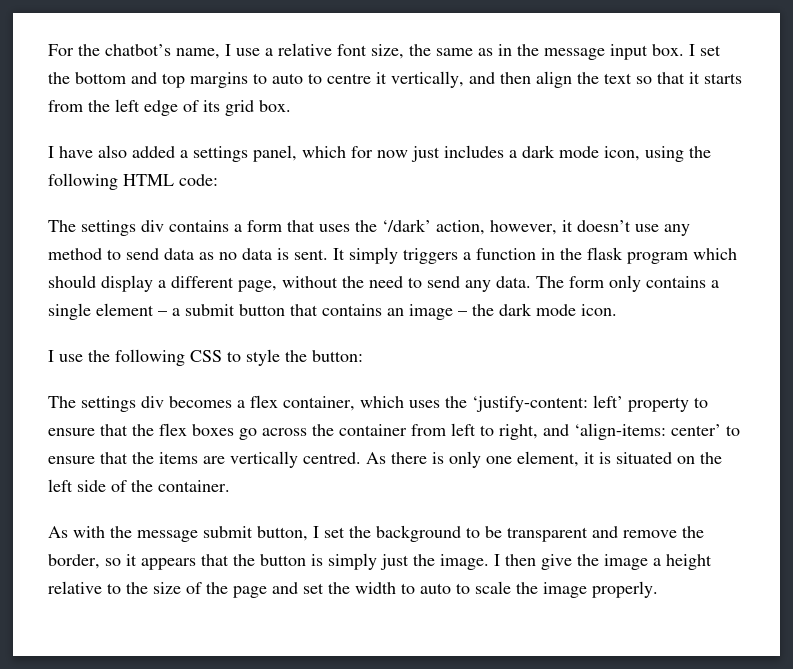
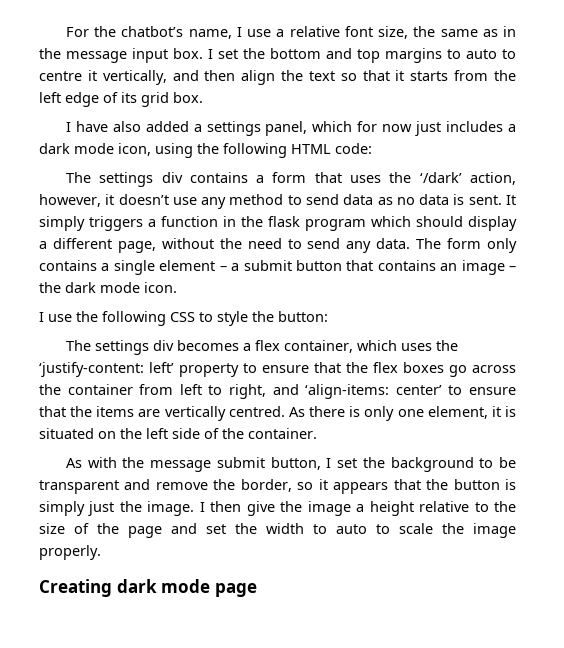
+ Creating dark mode page

